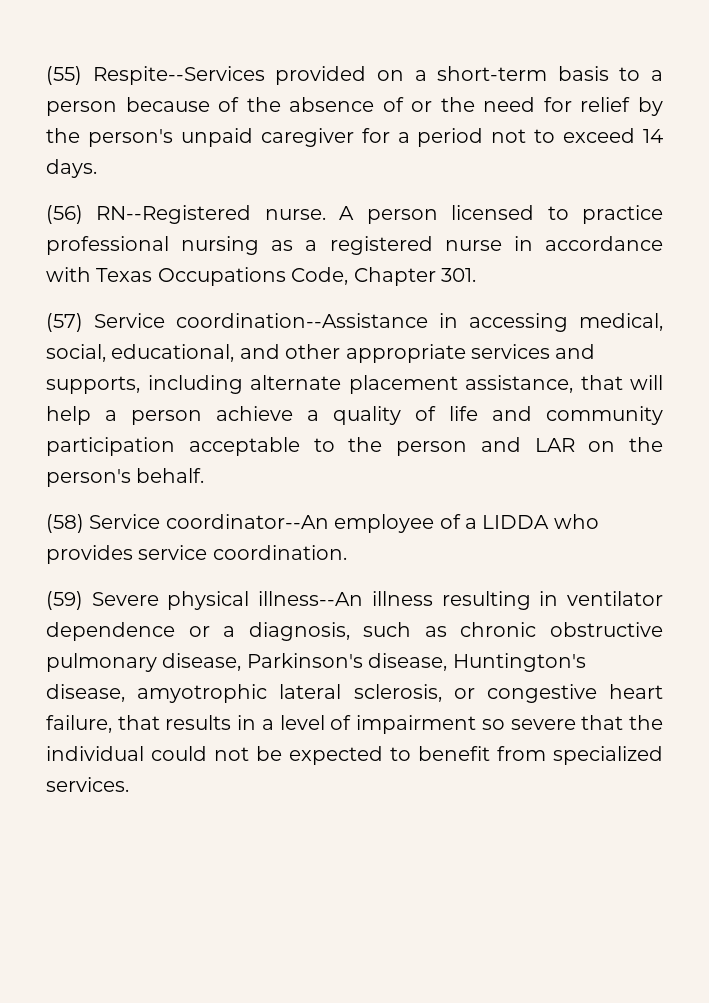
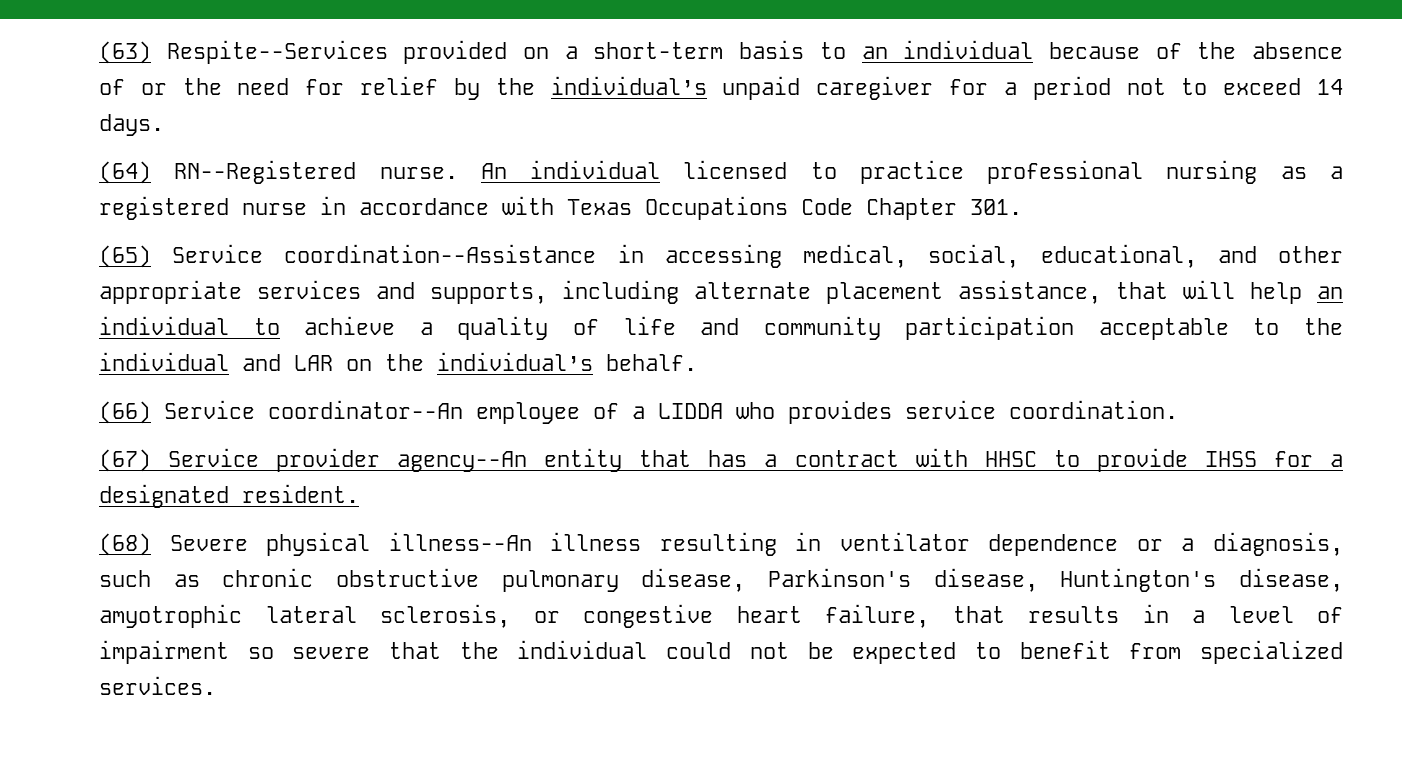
- (55) Respite--Services provided on a short-term basis to a person because of the absence of or the need for relief by the person's unpaid caregiver for a period not to exceed 14 days.
+ (63) Respite--Services provided on a short-term basis to an individual because of the absence of or the need for relief by the individual’s unpaid caregiver for a period not to exceed 14 days.
- (56) RN--Registered nurse.
+ (64) RN--Registered nurse.
- A person licensed to practice professional nursing as a registered nurse in accordance with Texas Occupations Code, Chapter 301.
+ An individual licensed to practice professional nursing as a registered nurse in accordance with Texas Occupations Code Chapter 301.
- (57) Service coordination--Assistance in accessing medical, social, educational, and other appropriate services and supports, including alternate placement assistance, that will help a person achieve a quality of life and community participation acceptable to the person and LAR on the person's behalf.
+ (65) Service coordination--Assistance in accessing medical, social, educational, and other appropriate services and supports, including alternate placement assistance, that will help an individual to achieve a quality of life and community participation acceptable to the individual and LAR on the individual’s behalf.
- (58) Service coordinator--An employee of a LIDDA who provides service coordination.
+ (66) Service coordinator--An employee of a LIDDA who provides service coordination.
- (59) Severe physical illness--An illness resulting in ventilator dependence or a diagnosis, such as chronic obstructive pulmonary disease, Parkinson's disease, Huntington's disease, amyotrophic lateral sclerosis, or congestive heart failure, that results in a level of impairment so severe that the individual could not be expected to benefit from specialized services.
+ (67) Service provider agency--An entity that has a contract with HHSC to provide IHSS for a designated resident.
+ (68) Severe physical illness--An illness resulting in ventilator dependence or a diagnosis, such as chronic obstructive pulmonary disease, Parkinson's disease, Huntington's disease, amyotrophic lateral sclerosis, or congestive heart failure, that results in a level of impairment so severe that the individual could not be expected to benefit from specialized services.

